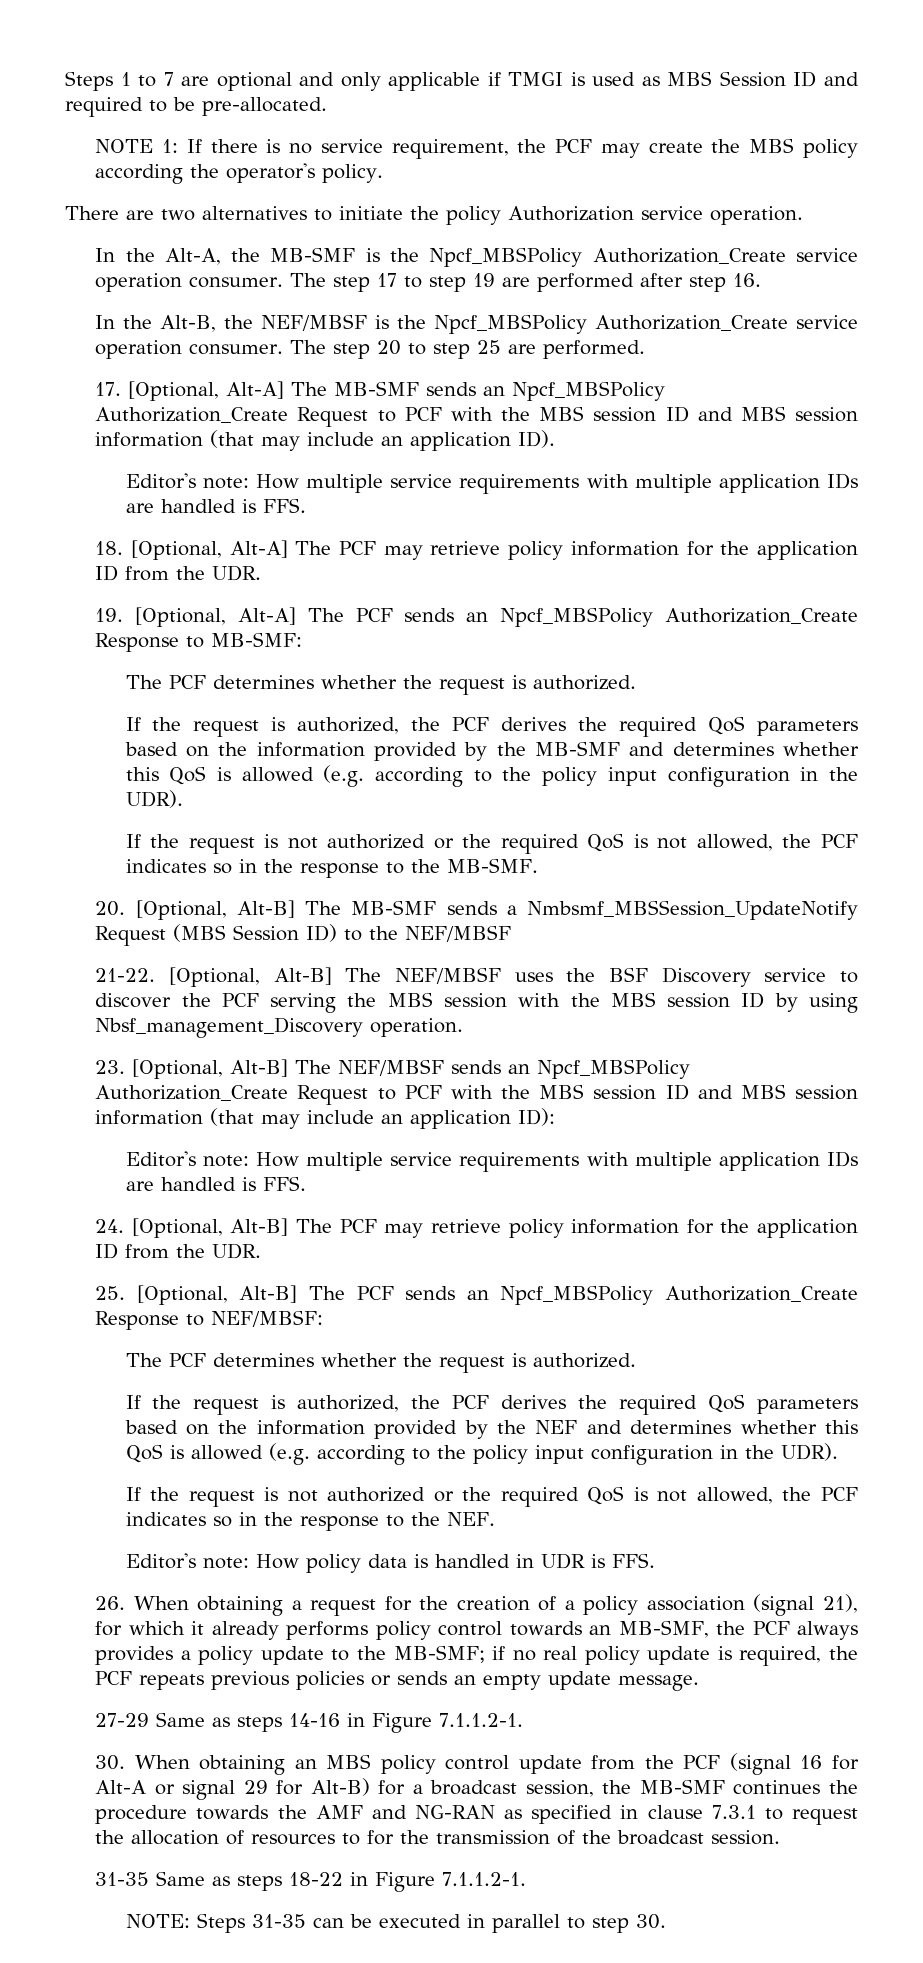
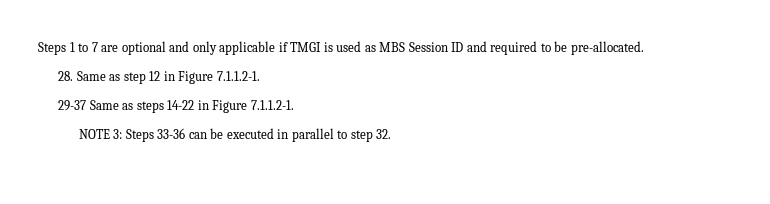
- NOTE 1: If there is no service requirement, the PCF may create the MBS policy according the operator's policy.
- There are two alternatives to initiate the policy Authorization service operation.
- In the Alt-A, the MB-SMF is the Npcf_MBSPolicy Authorization_Create service operation consumer. The step 17 to step 19 are performed after step 16.
- In the Alt-B, the NEF/MBSF is the Npcf_MBSPolicy Authorization_Create service operation consumer. The step 20 to step 25 are performed.
- 17. [Optional, Alt-A] The MB-SMF sends an Npcf_MBSPolicy Authorization_Create Request to PCF with the MBS session ID and MBS session information (that may include an application ID).
- Editor's note: How multiple service requirements with multiple application IDs are handled is FFS.
- 18. [Optional, Alt-A] The PCF may retrieve policy information for the application ID from the UDR.
- 19. [Optional, Alt-A] The PCF sends an Npcf_MBSPolicy Authorization_Create Response to MB-SMF:
- The PCF determines whether the request is authorized.
- If the request is authorized, the PCF derives the required QoS parameters based on the information provided by the MB-SMF and determines whether this QoS is allowed (e.g. according to the policy input configuration in the UDR).
- If the request is not authorized or the required QoS is not allowed, the PCF indicates so in the response to the MB-SMF.
- 20. [Optional, Alt-B] The MB-SMF sends a Nmbsmf_MBSSession_UpdateNotify Request (MBS Session ID) to the NEF/MBSF
- 21-22. [Optional, Alt-B] The NEF/MBSF uses the BSF Discovery service to discover the PCF serving the MBS session with the MBS session ID by using Nbsf_management_Discovery operation.
- 23. [Optional, Alt-B] The NEF/MBSF sends an Npcf_MBSPolicy Authorization_Create Request to PCF with the MBS session ID and MBS session information (that may include an application ID):
- Editor's note: How multiple service requirements with multiple application IDs are handled is FFS.
- 24. [Optional, Alt-B] The PCF may retrieve policy information for the application ID from the UDR.
- 25. [Optional, Alt-B] The PCF sends an Npcf_MBSPolicy Authorization_Create Response to NEF/MBSF:
- The PCF determines whether the request is authorized.
- If the request is authorized, the PCF derives the required QoS parameters based on the information provided by the NEF and determines whether this QoS is allowed (e.g. according to the policy input configuration in the UDR).
- If the request is not authorized or the required QoS is not allowed, the PCF indicates so in the response to the NEF.
- Editor's note: How policy data is handled in UDR is FFS.
- 26. When obtaining a request for the creation of a policy association (signal 21), for which it already performs policy control towards an MB-SMF, the PCF always provides a policy update to the MB-SMF; if no real policy update is required, the PCF repeats previous policies or sends an empty update message.
- 27-29 Same as steps 14-16 in Figure 7.1.1.2-1.
- 30. When obtaining an MBS policy control update from the PCF (signal 16 for Alt-A or signal 29 for Alt-B) for a broadcast session, the MB-SMF continues the procedure towards the AMF and NG-RAN as specified in clause 7.3.1 to request the allocation of resources to for the transmission of the broadcast session.
- 31-35 Same as steps 18-22 in Figure 7.1.1.2-1.
- NOTE: Steps 31-35 can be executed in parallel to step 30.
+ 28. Same as step 12 in Figure 7.1.1.2-1.
+ 29-37 Same as steps 14-22 in Figure 7.1.1.2-1.
+ NOTE 3: Steps 33-36 can be executed in parallel to step 32.

